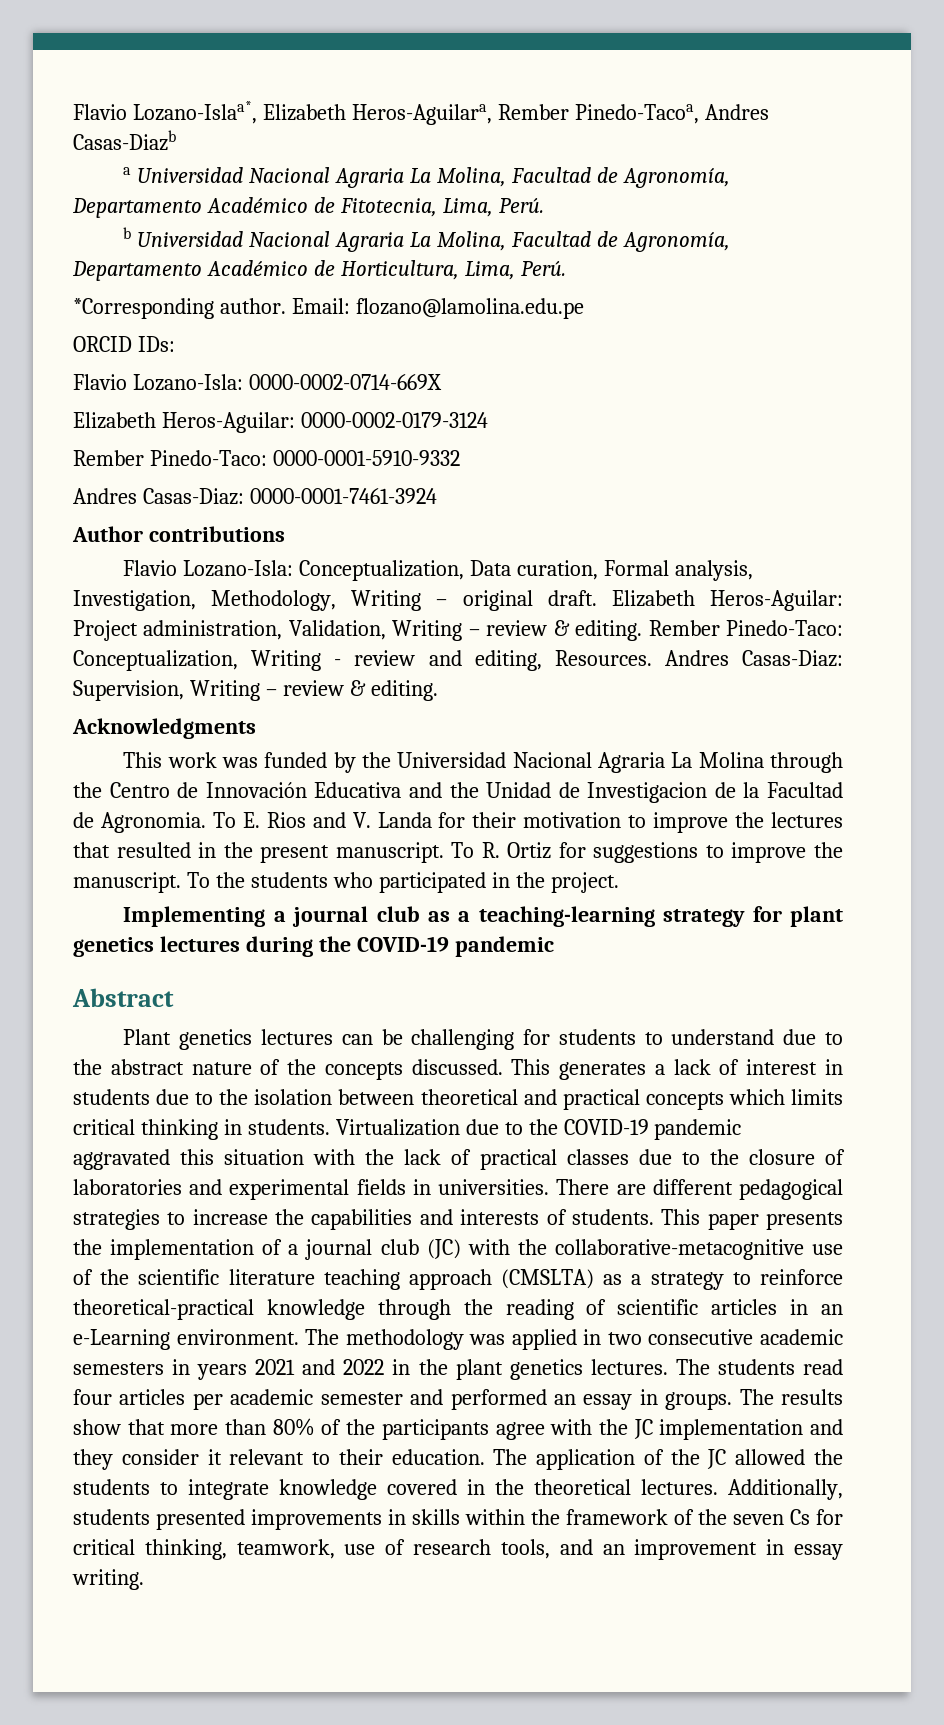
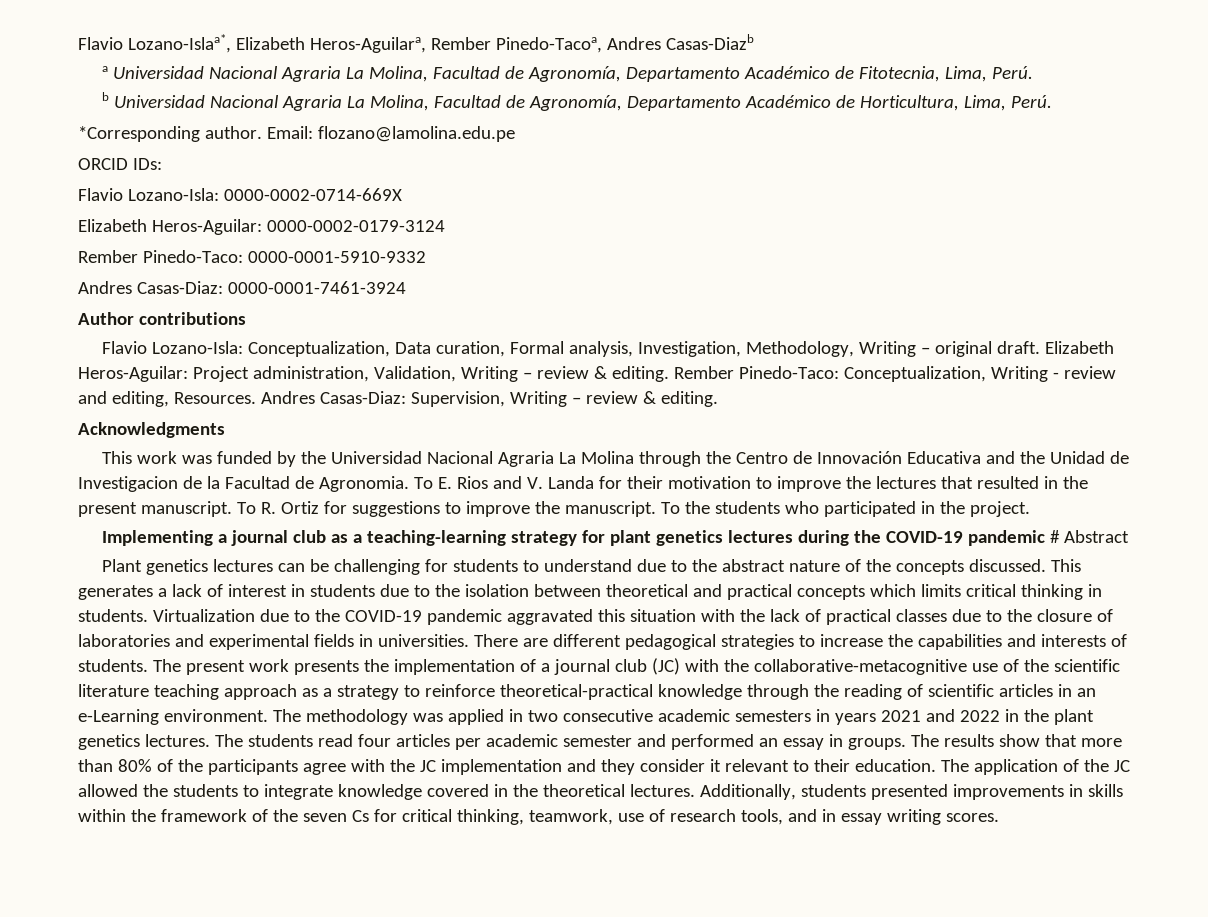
- Implementing a journal club as a teaching-learning strategy for plant genetics lectures during the COVID-19 pandemic
- Abstract
+ Implementing a journal club as a teaching-learning strategy for plant genetics lectures during the COVID-19 pandemic # Abstract
- This paper presents the implementation of a journal club (JC) with the collaborative-metacognitive use of the scientific literature teaching approach (CMSLTA) as a strategy to reinforce theoretical-practical knowledge through the reading of scientific articles in an e-Learning environment.
+ The present work presents the implementation of a journal club (JC) with the collaborative-metacognitive use of the scientific literature teaching approach as a strategy to reinforce theoretical-practical knowledge through the reading of scientific articles in an e-Learning environment.
- Additionally, students presented improvements in skills within the framework of the seven Cs for critical thinking, teamwork, use of research tools, and an improvement in essay writing.
+ Additionally, students presented improvements in skills within the framework of the seven Cs for critical thinking, teamwork, use of research tools, and in essay writing scores.

